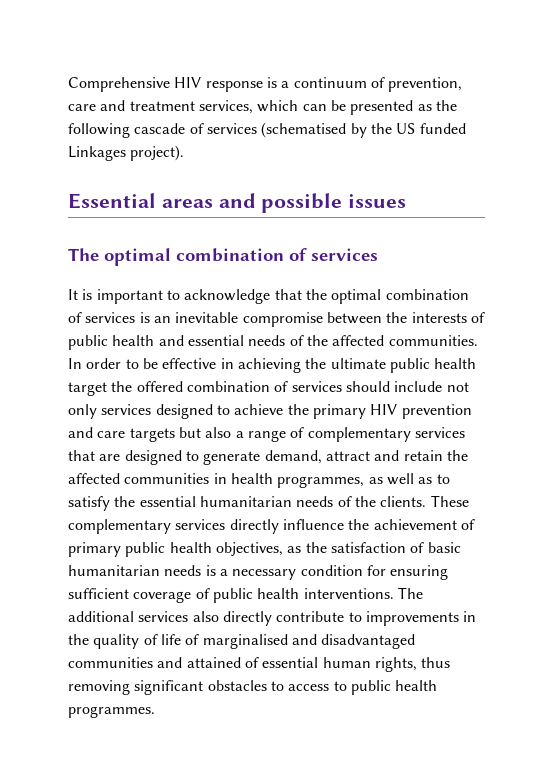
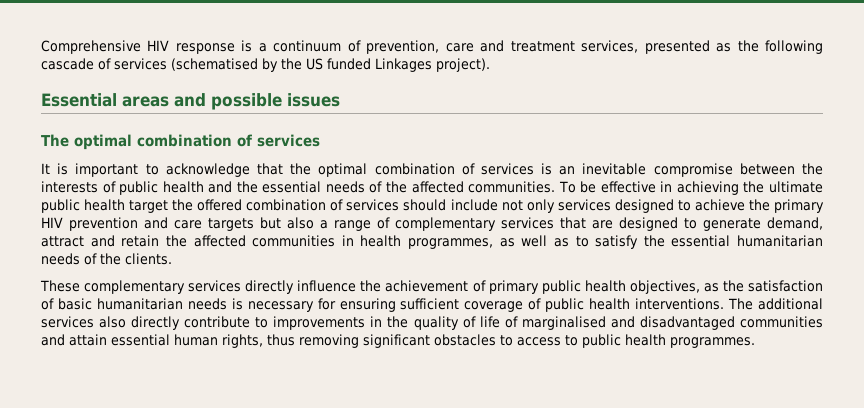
- Comprehensive HIV response is a continuum of prevention, care and treatment services, which can be presented as the following cascade of services (schematised by the US funded Linkages project).
+ Comprehensive HIV response is a continuum of prevention, care and treatment services, presented as the following cascade of services (schematised by the US funded Linkages project).
- It is important to acknowledge that the optimal combination of services is an inevitable compromise between the interests of public health and essential needs of the affected communities.
+ It is important to acknowledge that the optimal combination of services is an inevitable compromise between the interests of public health and the essential needs of the affected communities.
- In order to be effective in achieving the ultimate public health target the offered combination of services should include not only services designed to achieve the primary HIV prevention and care targets but also a range of complementary services that are designed to generate demand, attract and retain the affected communities in health programmes, as well as to satisfy the essential humanitarian needs of the clients. These complementary services directly influence the achievement of primary public health objectives, as the satisfaction of basic humanitarian needs is a necessary condition for ensuring sufficient coverage of public health interventions.
+ To be effective in achieving the ultimate public health target the offered combination of services should include not only services designed to achieve the primary HIV prevention and care targets but also a range of complementary services that are designed to generate demand, attract and retain the affected communities in health programmes, as well as to satisfy the essential humanitarian needs of the clients.
+ These complementary services directly influence the achievement of primary public health objectives, as the satisfaction of basic humanitarian needs is necessary for ensuring sufficient coverage of public health interventions.
- The additional services also directly contribute to improvements in the quality of life of marginalised and disadvantaged communities and attained of essential human rights, thus removing significant obstacles to access to public health programmes.
+ The additional services also directly contribute to improvements in the quality of life of marginalised and disadvantaged communities and attain essential human rights, thus removing significant obstacles to access to public health programmes.

